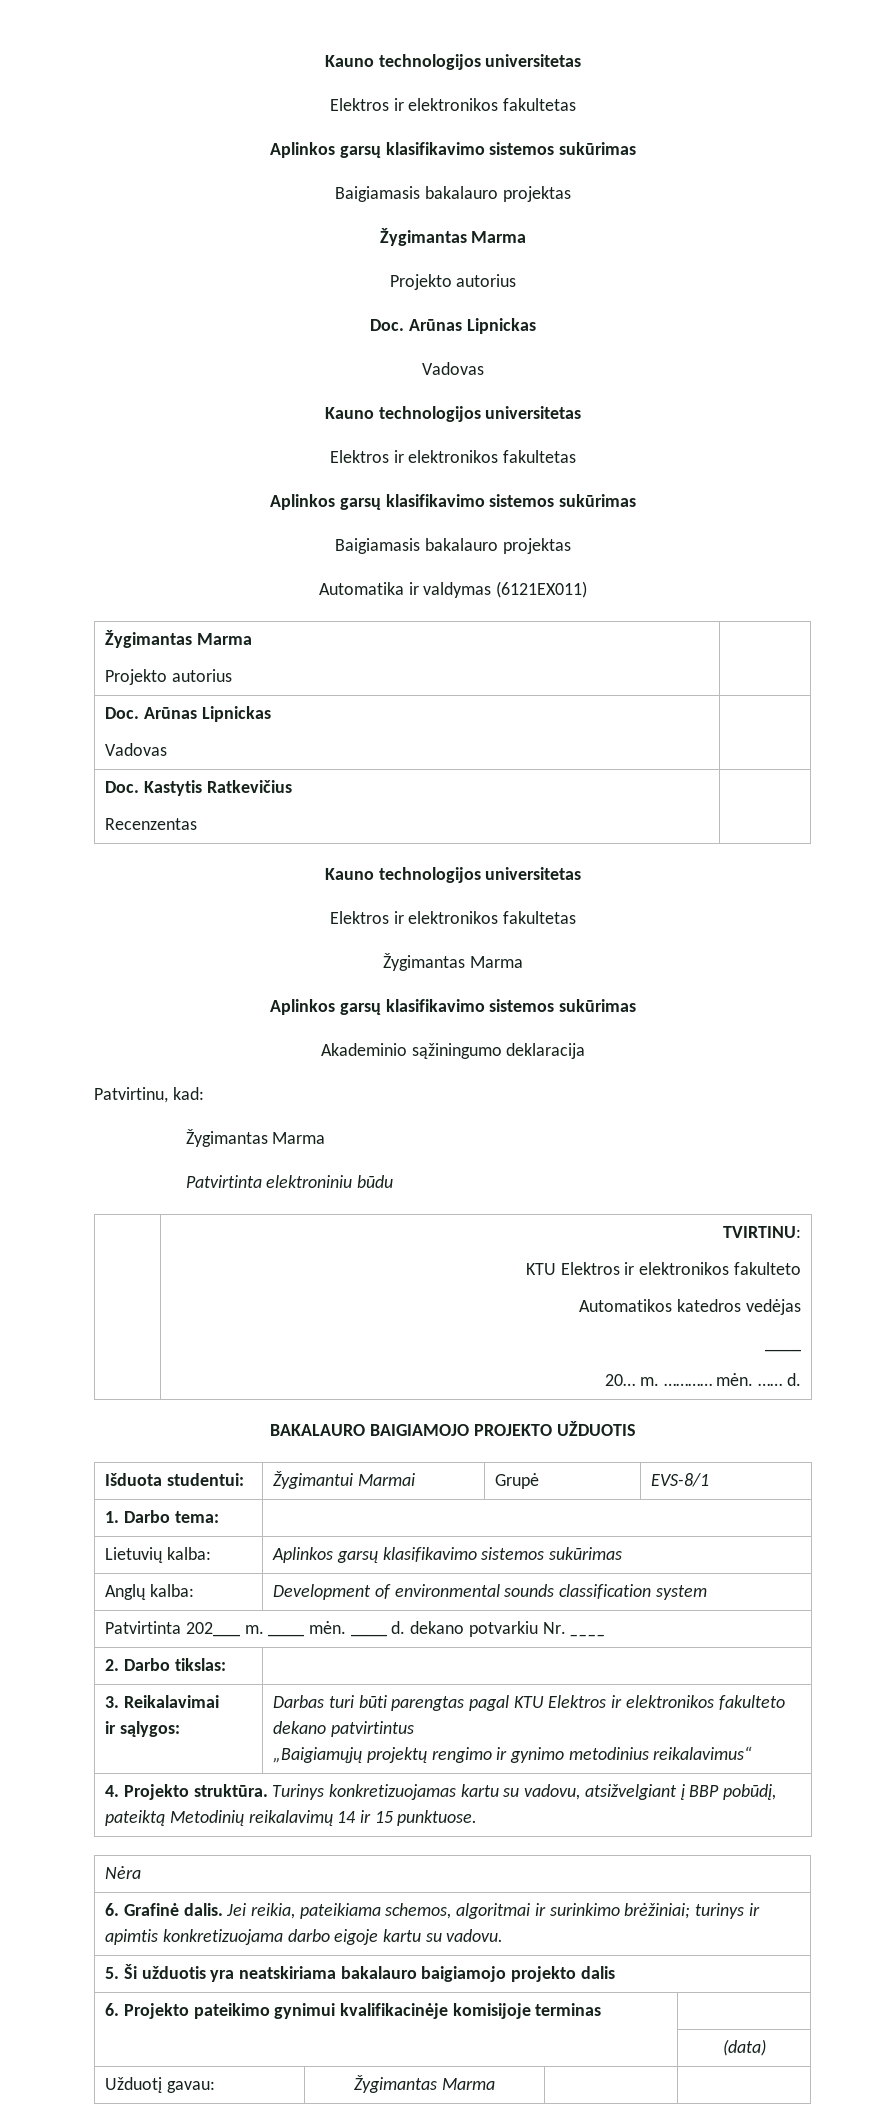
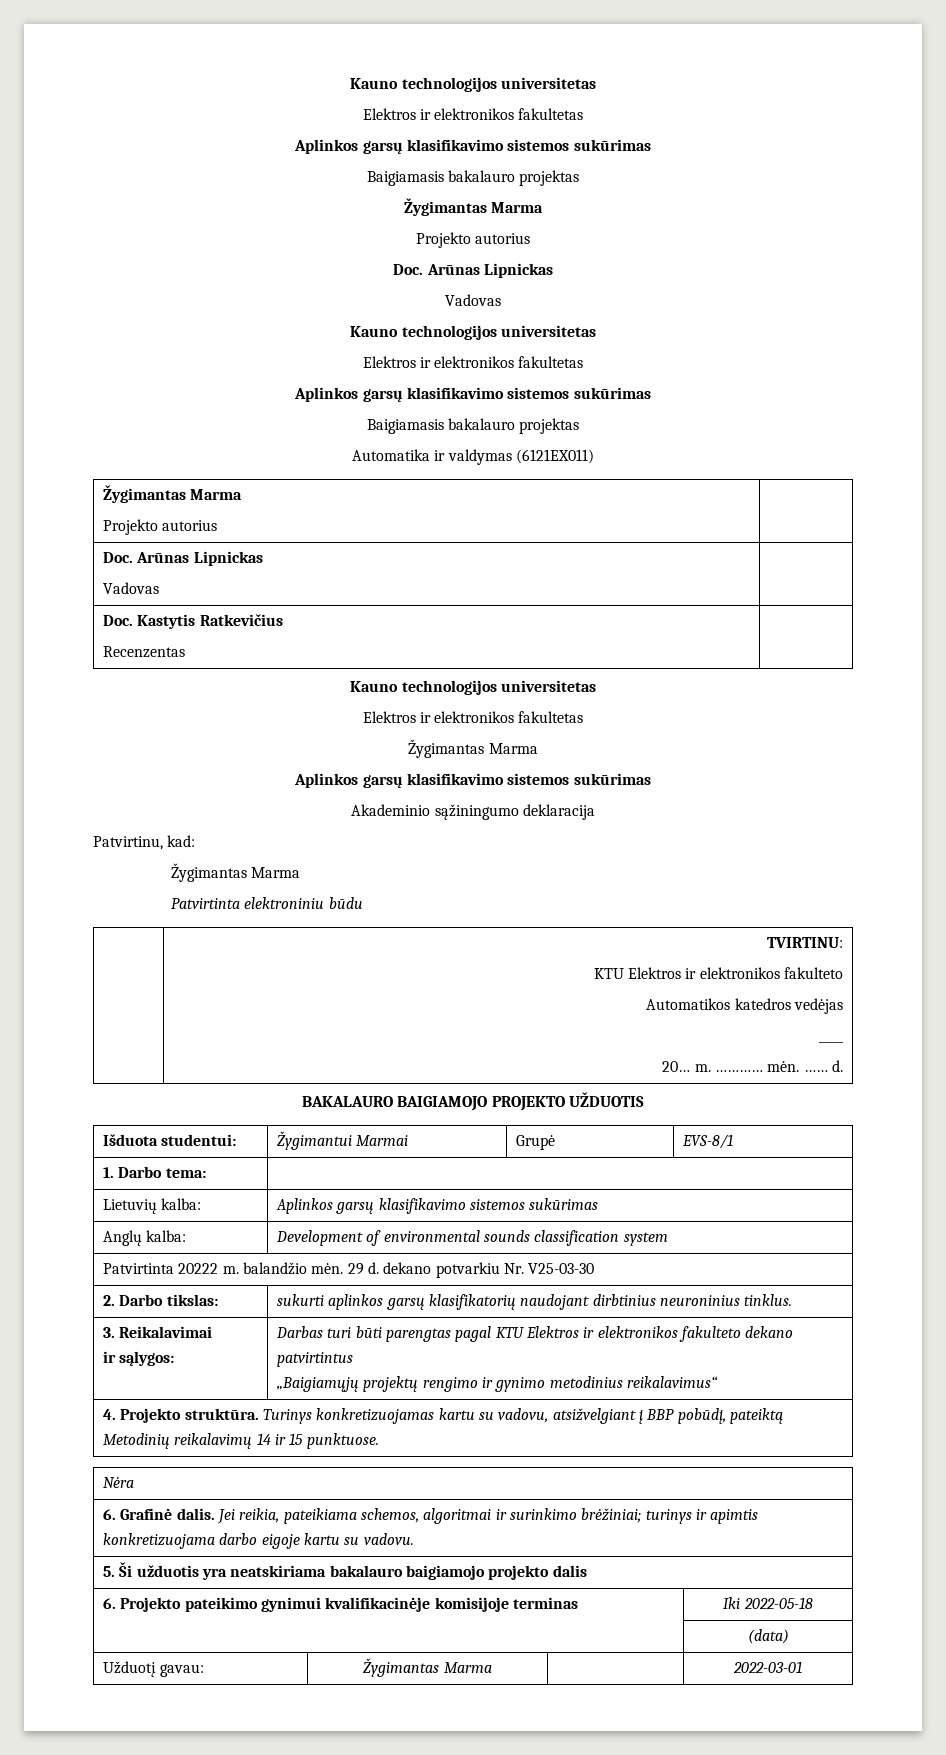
- Patvirtinta 202___ m. ____ mėn. ____ d. dekano potvarkiu Nr. ____
+ Patvirtinta 20222 m. balandžio mėn. 29 d. dekano potvarkiu Nr. V25-03-30
- 2. Darbo tikslas: |
+ 2. Darbo tikslas: | sukurti aplinkos garsų klasifikatorių naudojant dirbtinius neuroninius tinklus.
- 6. Projekto pateikimo gynimui kvalifikacinėje komisijoje terminas |
+ 6. Projekto pateikimo gynimui kvalifikacinėje komisijoje terminas | Iki 2022-05-18
- Užduotį gavau: | Žygimantas Marma | |
+ Užduotį gavau: | Žygimantas Marma | | 2022-03-01

